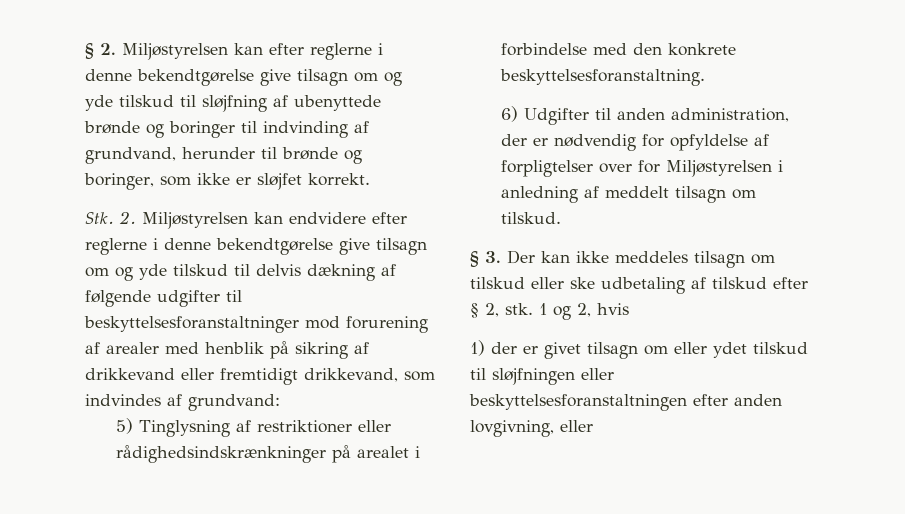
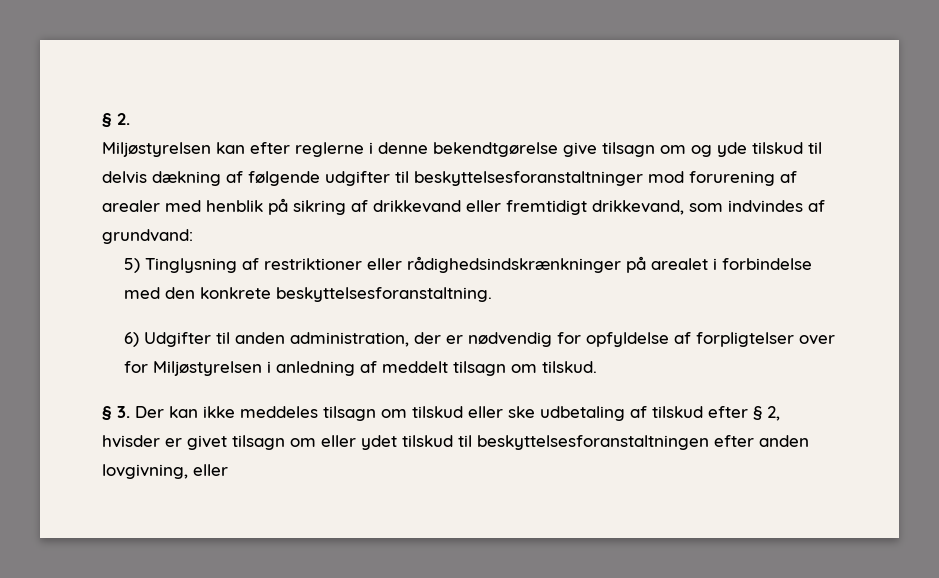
- § 2. Miljøstyrelsen kan efter reglerne i denne bekendtgørelse give tilsagn om og yde tilskud til sløjfning af ubenyttede brønde og boringer til indvinding af grundvand, herunder til brønde og boringer, som ikke er sløjfet korrekt.
- Stk. 2. Miljøstyrelsen kan endvidere efter reglerne i denne bekendtgørelse give tilsagn om og yde tilskud til delvis dækning af følgende udgifter til beskyttelsesforanstaltninger mod forurening af arealer med henblik på sikring af drikkevand eller fremtidigt drikkevand, som indvindes af grundvand:
+ § 2.
+ Miljøstyrelsen kan efter reglerne i denne bekendtgørelse give tilsagn om og yde tilskud til delvis dækning af følgende udgifter til beskyttelsesforanstaltninger mod forurening af arealer med henblik på sikring af drikkevand eller fremtidigt drikkevand, som indvindes af grundvand:
- § 3. Der kan ikke meddeles tilsagn om tilskud eller ske udbetaling af tilskud efter § 2, stk. 1 og 2, hvis
- 1) der er givet tilsagn om eller ydet tilskud til sløjfningen eller beskyttelsesforanstaltningen efter anden lovgivning, eller
+ § 3. Der kan ikke meddeles tilsagn om tilskud eller ske udbetaling af tilskud efter § 2, hvisder er givet tilsagn om eller ydet tilskud til beskyttelsesforanstaltningen efter anden lovgivning, eller

